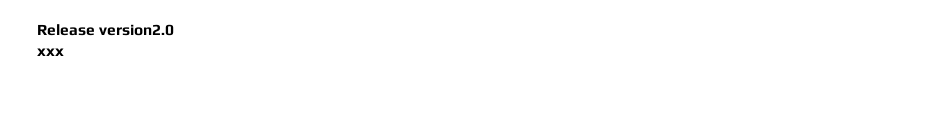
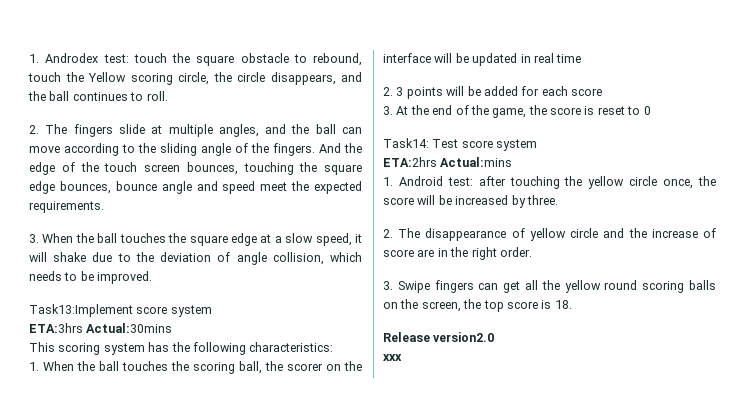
+ 1. Androdex test: touch the square obstacle to rebound, touch the Yellow scoring circle, the circle disappears, and the ball continues to roll.
+ 2. The fingers slide at multiple angles, and the ball can move according to the sliding angle of the fingers. And the edge of the touch screen bounces, touching the square edge bounces, bounce angle and speed meet the expected requirements.
+ 3. When the ball touches the square edge at a slow speed, it will shake due to the deviation of angle collision, which needs to be improved.
+ Task13:Implement score system
+ ETA:3hrs Actual:30mins
+ This scoring system has the following characteristics:
+ 1. When the ball touches the scoring ball, the scorer on the interface will be updated in real time
+ 2. 3 points will be added for each score
+ 3. At the end of the game, the score is reset to 0
+ Task14: Test score system
+ ETA:2hrs Actual:mins
+ 1. Android test: after touching the yellow circle once, the score will be increased by three.
+ 2. The disappearance of yellow circle and the increase of score are in the right order.
+ 3. Swipe fingers can get all the yellow round scoring balls on the screen, the top score is 18.

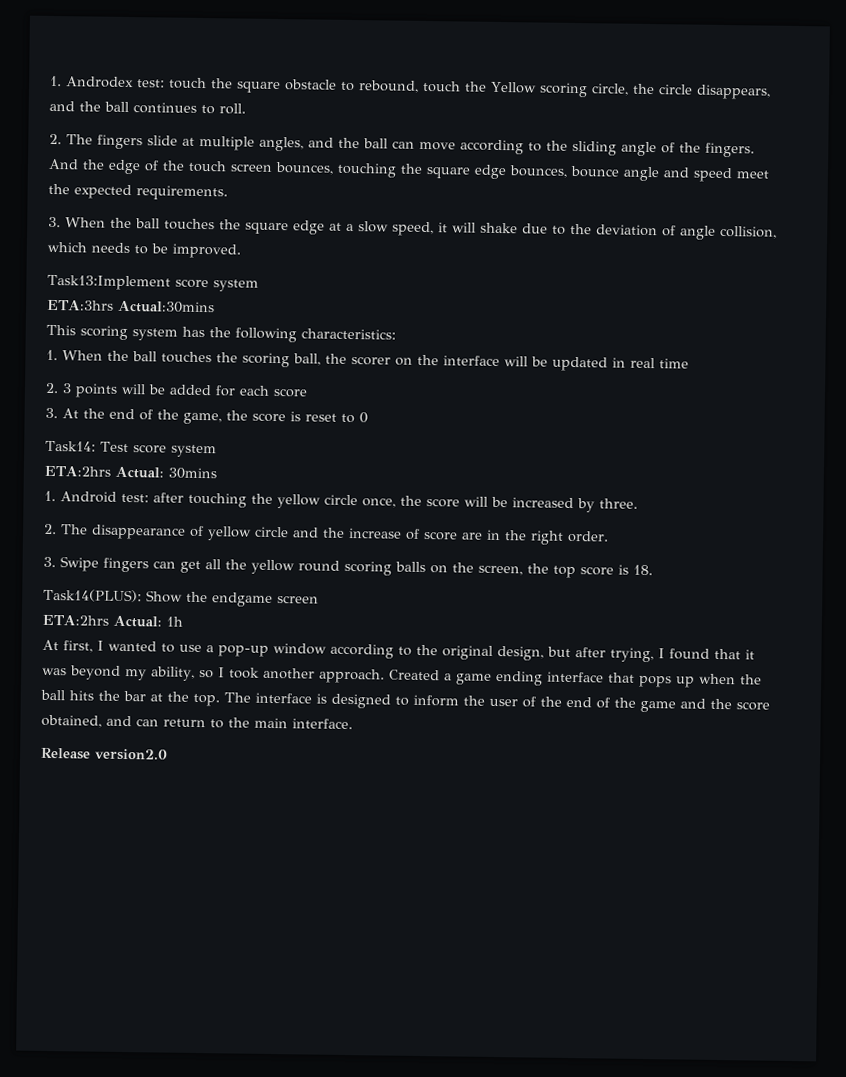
- ETA:2hrs Actual:mins
+ ETA:2hrs Actual: 30mins
+ Task14(PLUS): Show the endgame screen
+ ETA:2hrs Actual: 1h
+ At first, I wanted to use a pop-up window according to the original design, but after trying, I found that it was beyond my ability, so I took another approach. Created a game ending interface that pops up when the ball hits the bar at the top. The interface is designed to inform the user of the end of the game and the score obtained, and can return to the main interface.
- xxx

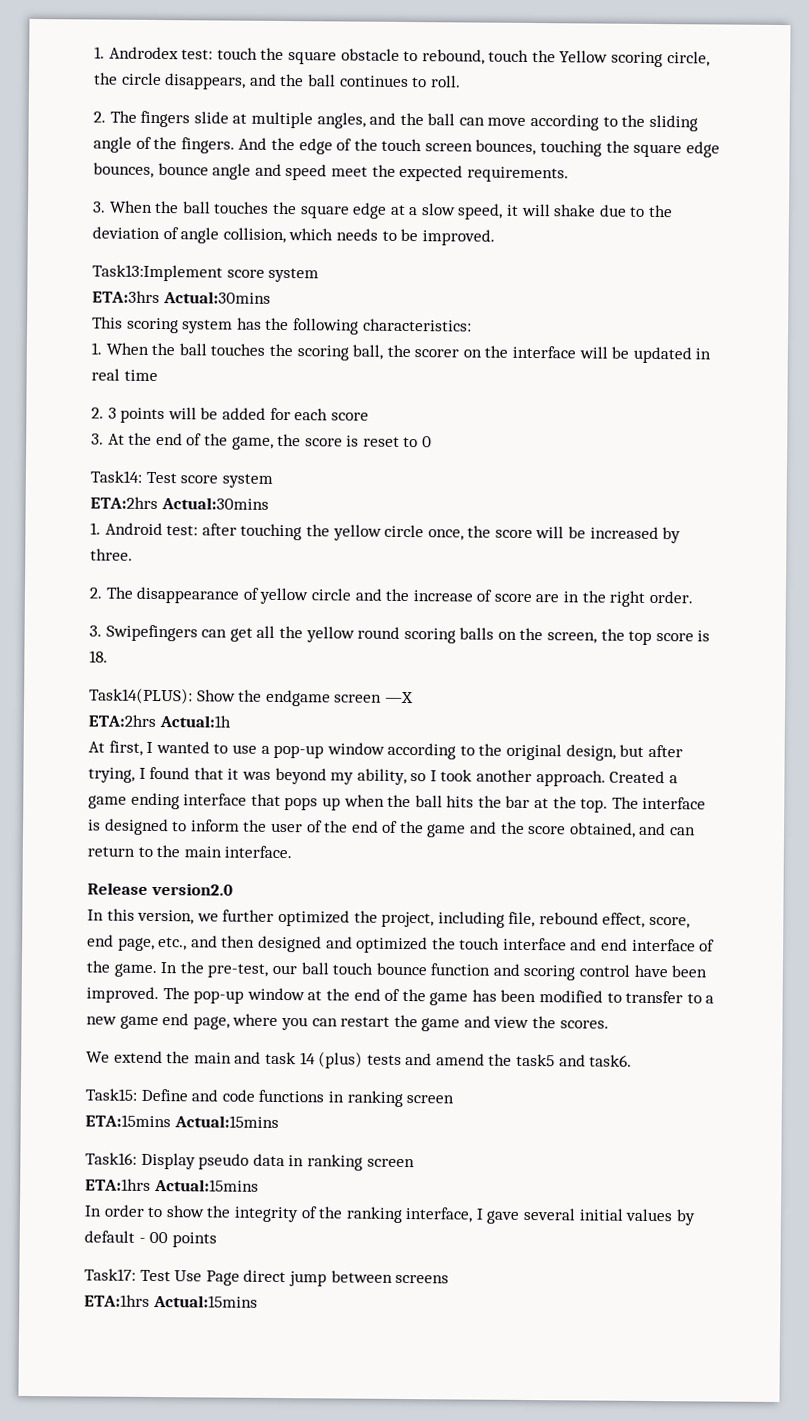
- ETA:2hrs Actual: 30mins
+ ETA:2hrs Actual:30mins
- 3. Swipe fingers can get all the yellow round scoring balls on the screen, the top score is 18.
+ 3. Swipefingers can get all the yellow round scoring balls on the screen, the top score is 18.
- Task14(PLUS): Show the endgame screen
- ETA:2hrs Actual: 1h
+ Task14(PLUS): Show the endgame screen —X
+ ETA:2hrs Actual:1h
+ In this version, we further optimized the project, including file, rebound effect, score, end page, etc., and then designed and optimized the touch interface and end interface of the game. In the pre-test, our ball touch bounce function and scoring control have been improved. The pop-up window at the end of the game has been modified to transfer to a new game end page, where you can restart the game and view the scores.
+ We extend the main and task 14 (plus) tests and amend the task5 and task6.
+ Task15: Define and code functions in ranking screen
+ ETA:15mins Actual:15mins
+ Task16: Display pseudo data in ranking screen
+ ETA:1hrs Actual:15mins
+ In order to show the integrity of the ranking interface, I gave several initial values by default - 00 points
+ Task17: Test Use Page direct jump between screens
+ ETA:1hrs Actual:15mins

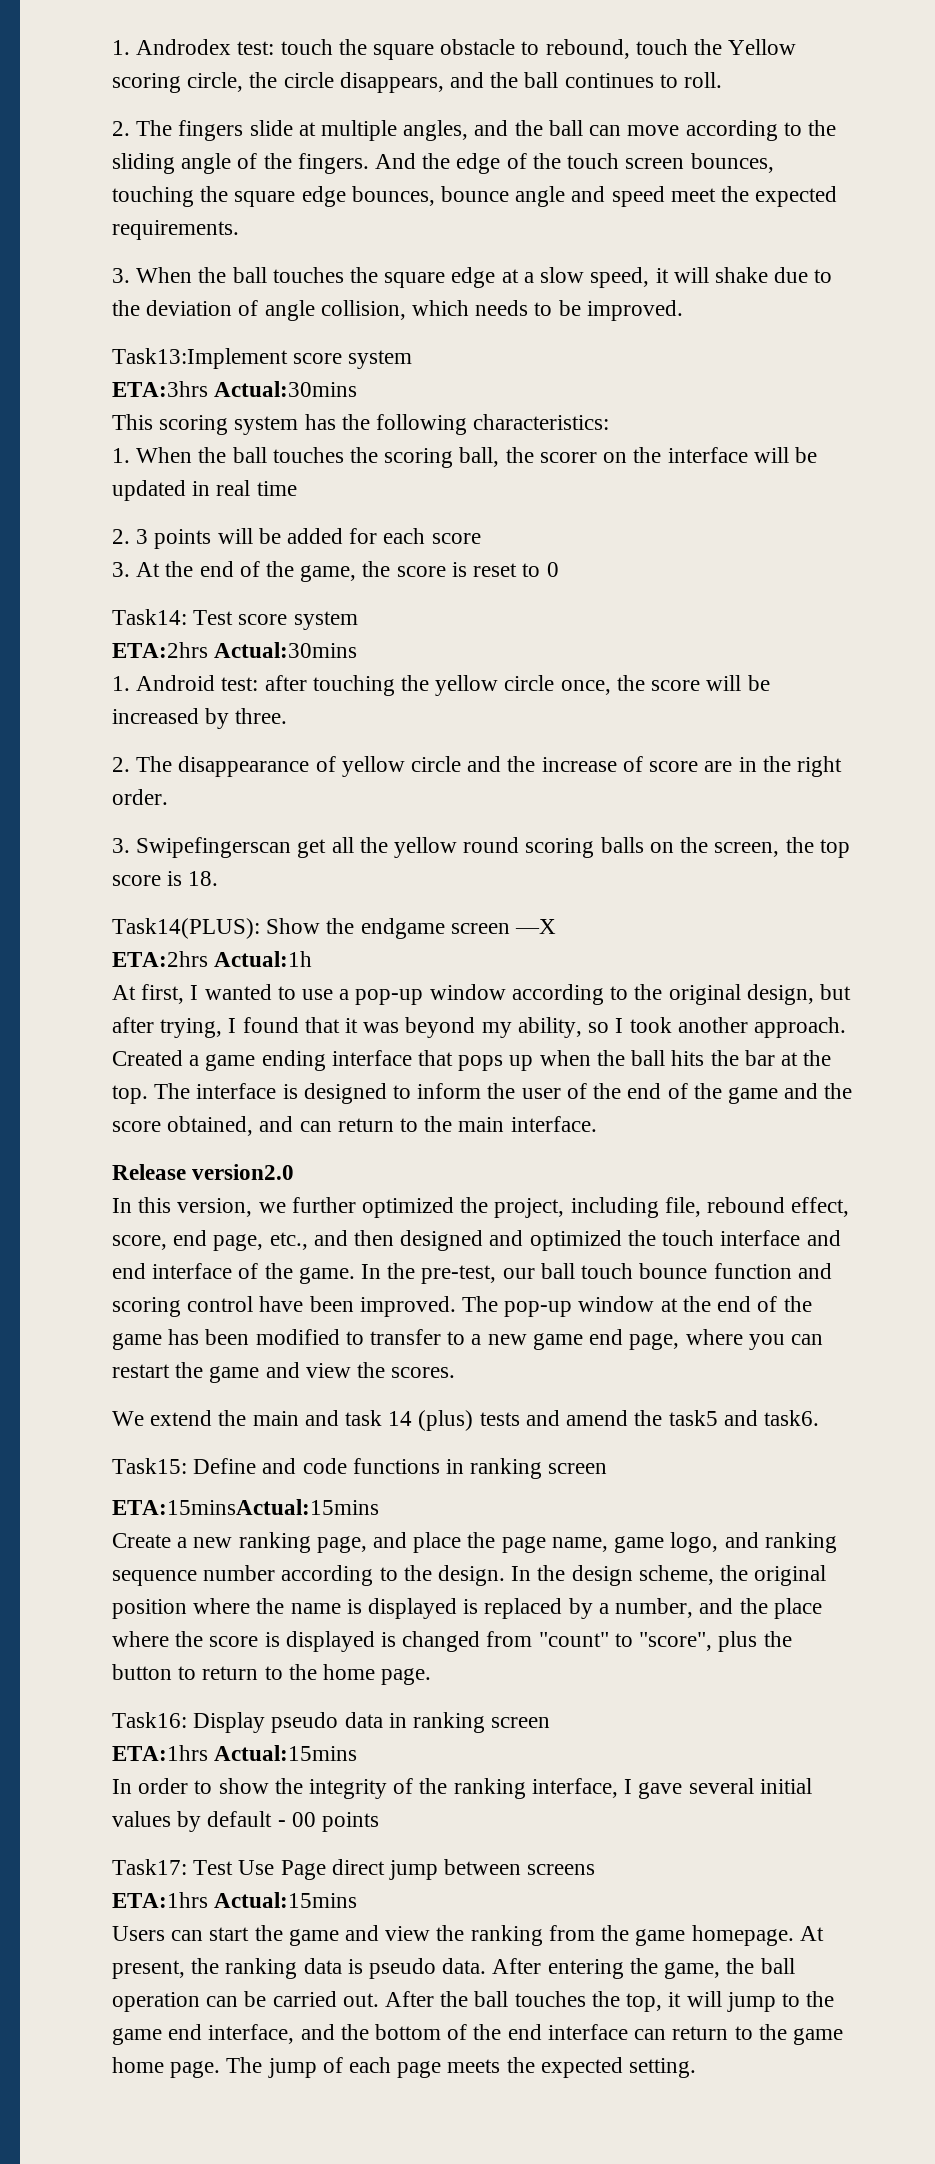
- 3. Swipefingers can get all the yellow round scoring balls on the screen, the top score is 18.
+ 3. Swipefingerscan get all the yellow round scoring balls on the screen, the top score is 18.
- ETA:15mins Actual:15mins
+ ETA:15minsActual:15mins
+ Create a new ranking page, and place the page name, game logo, and ranking sequence number according to the design. In the design scheme, the original position where the name is displayed is replaced by a number, and the place where the score is displayed is changed from "count" to "score", plus the button to return to the home page.
+ Users can start the game and view the ranking from the game homepage. At present, the ranking data is pseudo data. After entering the game, the ball operation can be carried out. After the ball touches the top, it will jump to the game end interface, and the bottom of the end interface can return to the game home page. The jump of each page meets the expected setting.

